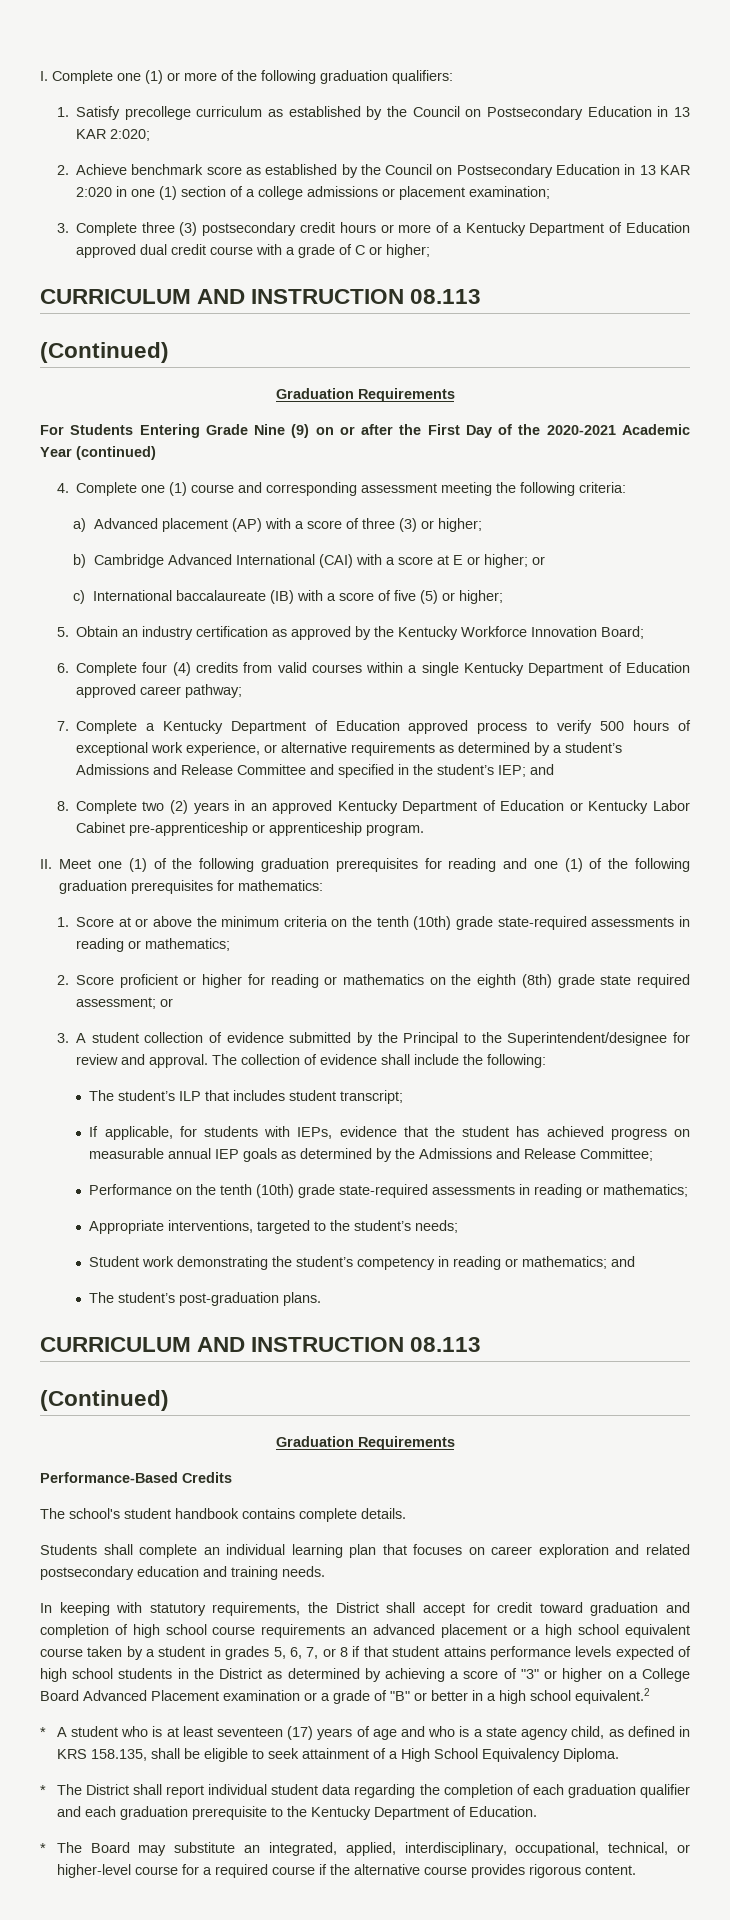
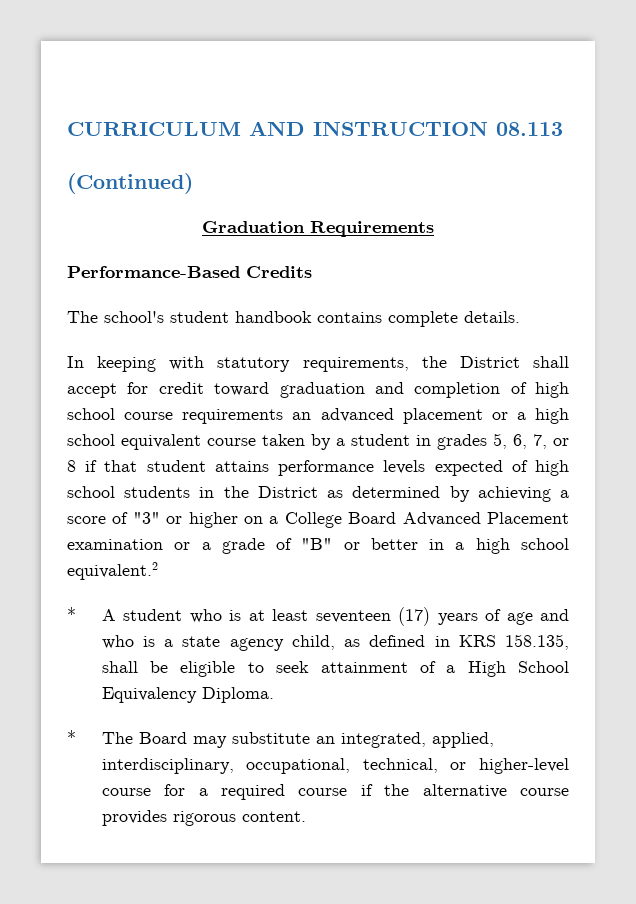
- I. Complete one (1) or more of the following graduation qualifiers:
- 1. Satisfy precollege curriculum as established by the Council on Postsecondary Education in 13 KAR 2:020;
- 2. Achieve benchmark score as established by the Council on Postsecondary Education in 13 KAR 2:020 in one (1) section of a college admissions or placement examination;
- 3. Complete three (3) postsecondary credit hours or more of a Kentucky Department of Education approved dual credit course with a grade of C or higher;
- CURRICULUM AND INSTRUCTION 08.113
- (Continued)
- Graduation Requirements
- For Students Entering Grade Nine (9) on or after the First Day of the 2020-2021 Academic Year (continued)
- 4. Complete one (1) course and corresponding assessment meeting the following criteria:
- a) Advanced placement (AP) with a score of three (3) or higher;
- b) Cambridge Advanced International (CAI) with a score at E or higher; or
- c) International baccalaureate (IB) with a score of five (5) or higher;
- 5. Obtain an industry certification as approved by the Kentucky Workforce Innovation Board;
- 6. Complete four (4) credits from valid courses within a single Kentucky Department of Education approved career pathway;
- 7. Complete a Kentucky Department of Education approved process to verify 500 hours of exceptional work experience, or alternative requirements as determined by a student’s Admissions and Release Committee and specified in the student’s IEP; and
- 8. Complete two (2) years in an approved Kentucky Department of Education or Kentucky Labor Cabinet pre-apprenticeship or apprenticeship program.
- II. Meet one (1) of the following graduation prerequisites for reading and one (1) of the following graduation prerequisites for mathematics:
- 1. Score at or above the minimum criteria on the tenth (10th) grade state-required assessments in reading or mathematics;
- 2. Score proficient or higher for reading or mathematics on the eighth (8th) grade state required assessment; or
- 3. A student collection of evidence submitted by the Principal to the Superintendent/designee for review and approval. The collection of evidence shall include the following:
- The student’s ILP that includes student transcript;
- If applicable, for students with IEPs, evidence that the student has achieved progress on measurable annual IEP goals as determined by the Admissions and Release Committee;
- Performance on the tenth (10th) grade state-required assessments in reading or mathematics;
- Appropriate interventions, targeted to the student’s needs;
- Student work demonstrating the student’s competency in reading or mathematics; and
- The student’s post-graduation plans.
- Students shall complete an individual learning plan that focuses on career exploration and related postsecondary education and training needs.
- * The District shall report individual student data regarding the completion of each graduation qualifier and each graduation prerequisite to the Kentucky Department of Education.

